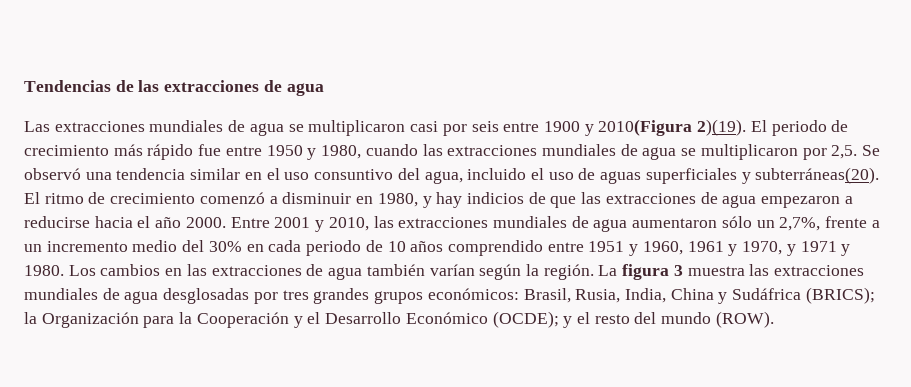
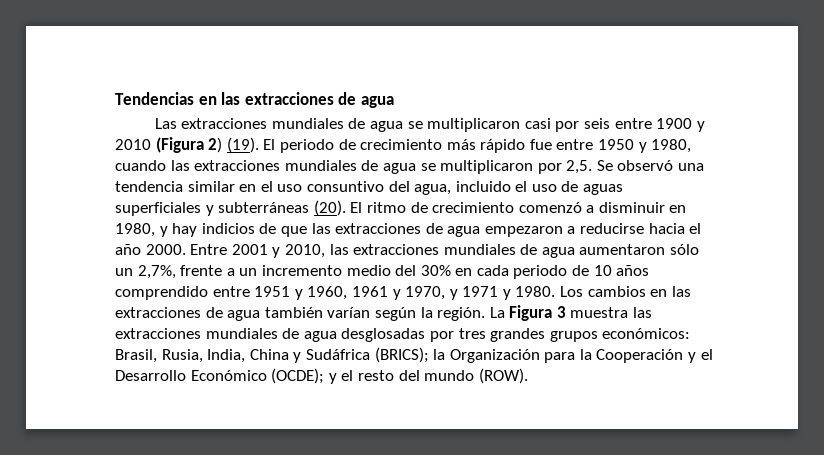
- Tendencias de las extracciones de agua
+ Tendencias en las extracciones de agua
- Las extracciones mundiales de agua se multiplicaron casi por seis entre 1900 y 2010(Figura 2)(19).
+ Las extracciones mundiales de agua se multiplicaron casi por seis entre 1900 y 2010 (Figura 2) (19).
- Se observó una tendencia similar en el uso consuntivo del agua, incluido el uso de aguas superficiales y subterráneas(20).
+ Se observó una tendencia similar en el uso consuntivo del agua, incluido el uso de aguas superficiales y subterráneas (20).
- La figura 3 muestra las extracciones mundiales de agua desglosadas por tres grandes grupos económicos: Brasil, Rusia, India, China y Sudáfrica (BRICS); la Organización para la Cooperación y el Desarrollo Económico (OCDE); y el resto del mundo (ROW).
+ La Figura 3 muestra las extracciones mundiales de agua desglosadas por tres grandes grupos económicos: Brasil, Rusia, India, China y Sudáfrica (BRICS); la Organización para la Cooperación y el Desarrollo Económico (OCDE); y el resto del mundo (ROW).

